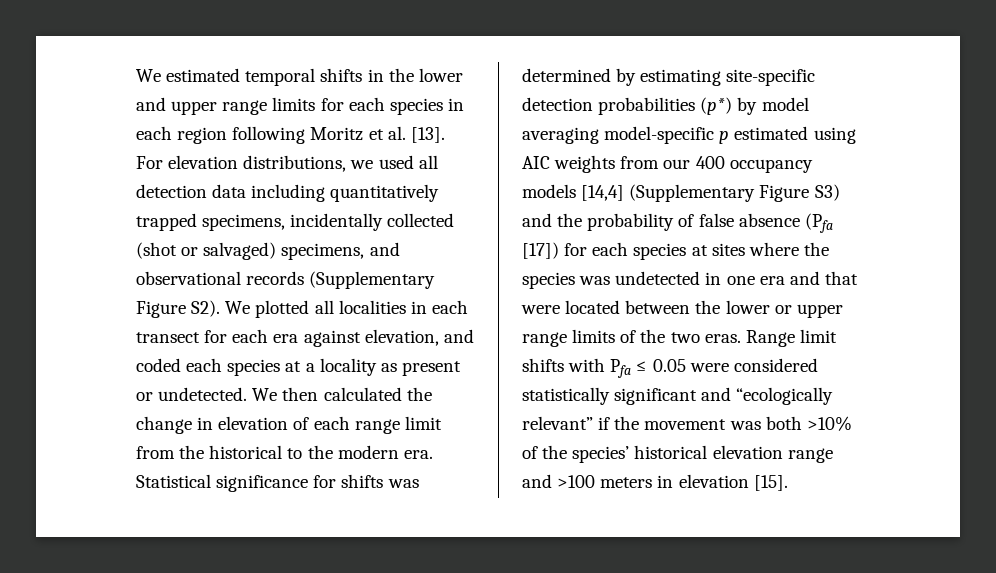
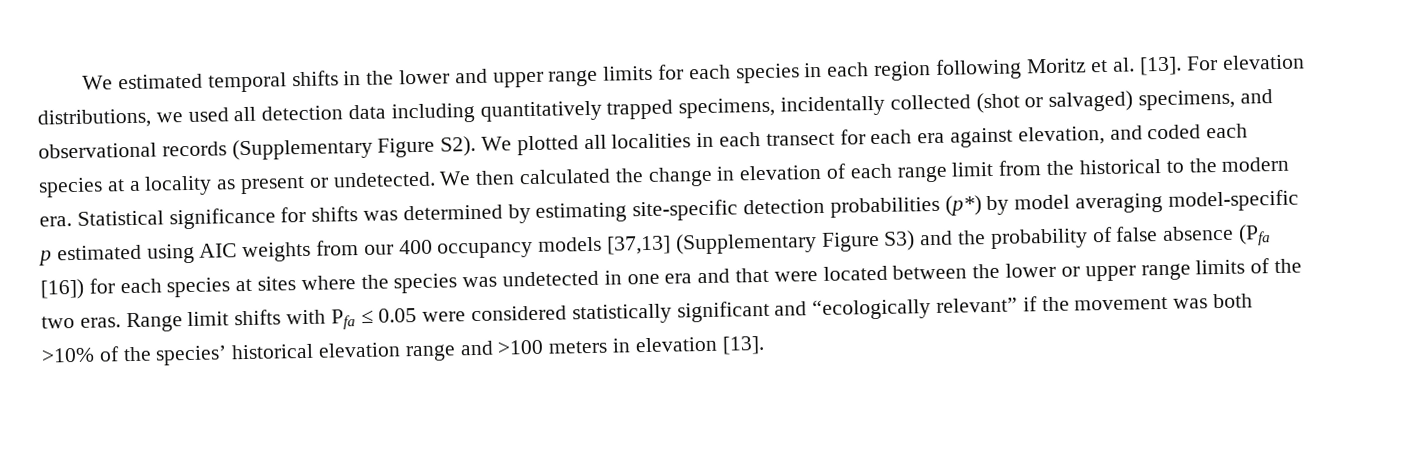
- Statistical significance for shifts was determined by estimating site-specific detection probabilities (p*) by model averaging model-specific p estimated using AIC weights from our 400 occupancy models [14,4] (Supplementary Figure S3) and the probability of false absence (Pfa [17]) for each species at sites where the species was undetected in one era and that were located between the lower or upper range limits of the two eras.
+ Statistical significance for shifts was determined by estimating site-specific detection probabilities (p*) by model averaging model-specific p estimated using AIC weights from our 400 occupancy models [37,13] (Supplementary Figure S3) and the probability of false absence (Pfa [16]) for each species at sites where the species was undetected in one era and that were located between the lower or upper range limits of the two eras.
- Range limit shifts with Pfa ≤ 0.05 were considered statistically significant and “ecologically relevant” if the movement was both >10% of the species’ historical elevation range and >100 meters in elevation [15].
+ Range limit shifts with Pfa ≤ 0.05 were considered statistically significant and “ecologically relevant” if the movement was both >10% of the species’ historical elevation range and >100 meters in elevation [13].

